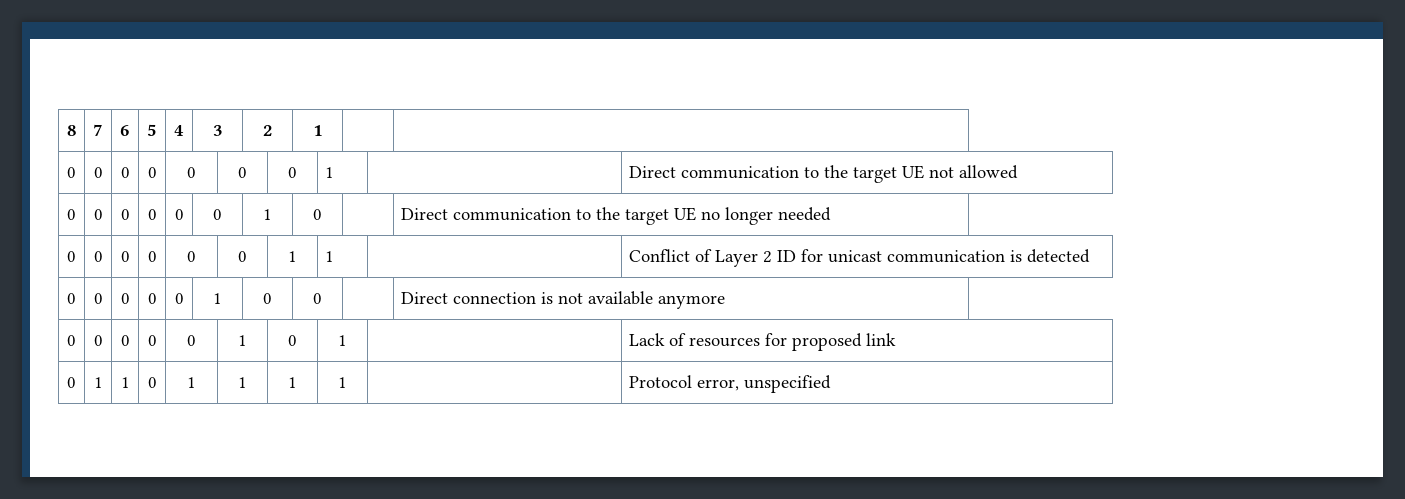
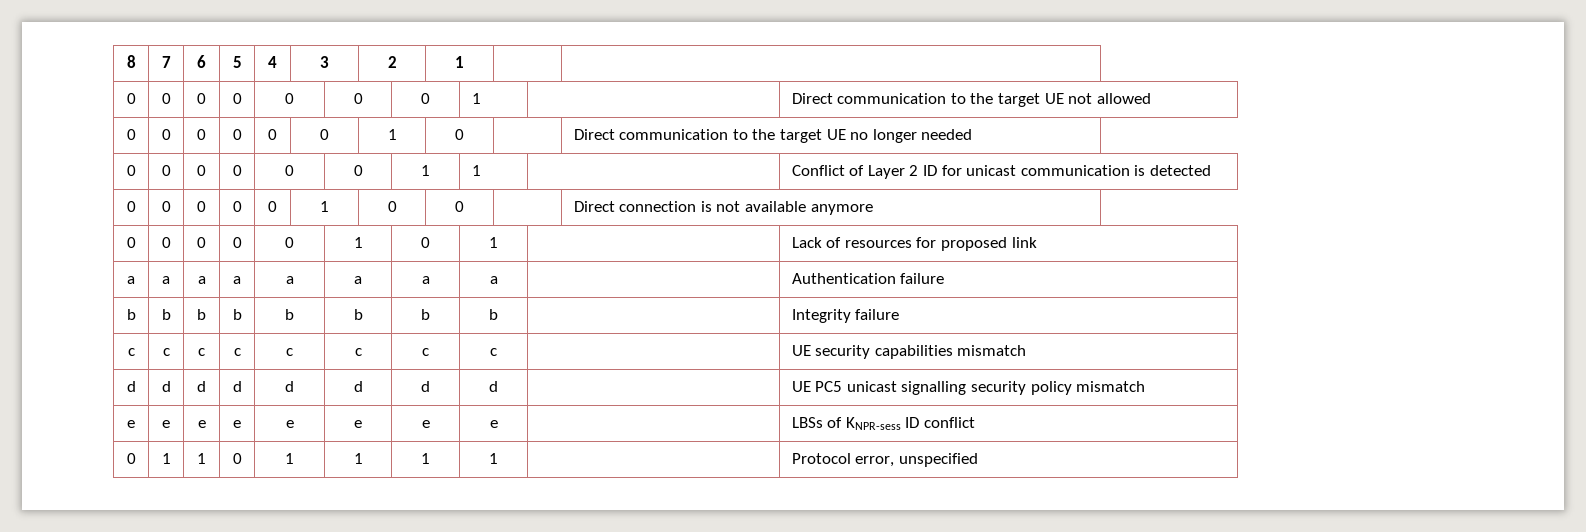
+ a | a | a | a | a | a | a | a | | Authentication failure
+ b | b | b | b | b | b | b | b | | Integrity failure
+ c | c | c | c | c | c | c | c | | UE security capabilities mismatch
+ d | d | d | d | d | d | d | d | | UE PC5 unicast signalling security policy mismatch
+ e | e | e | e | e | e | e | e | | LBSs of KNPR-sess ID conflict

